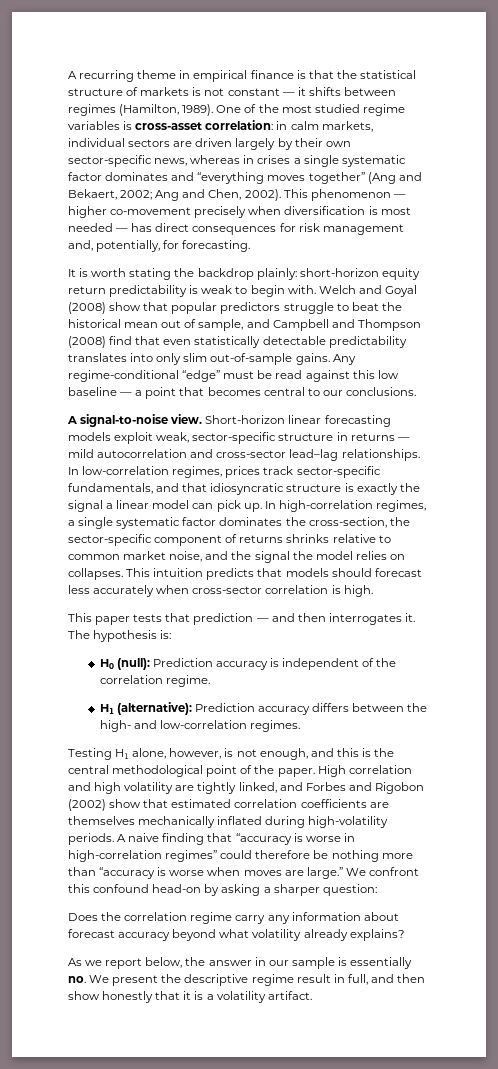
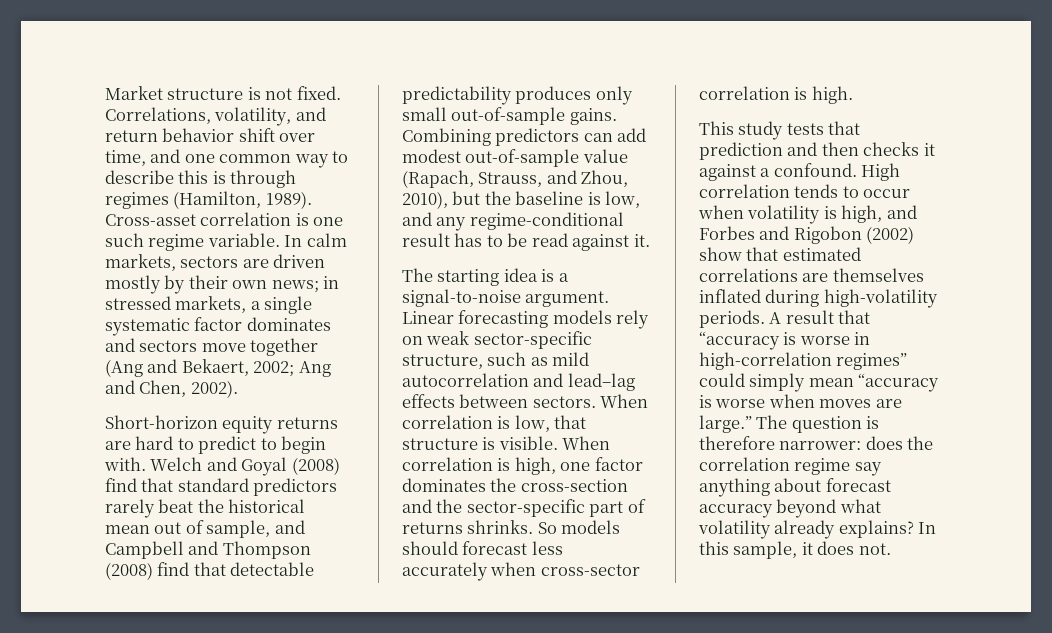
- A recurring theme in empirical finance is that the statistical structure of markets is not constant — it shifts between regimes (Hamilton, 1989). One of the most studied regime variables is cross-asset correlation: in calm markets, individual sectors are driven largely by their own sector-specific news, whereas in crises a single systematic factor dominates and “everything moves together” (Ang and Bekaert, 2002; Ang and Chen, 2002). This phenomenon — higher co-movement precisely when diversification is most needed — has direct consequences for risk management and, potentially, for forecasting.
- It is worth stating the backdrop plainly: short-horizon equity return predictability is weak to begin with.
+ Market structure is not fixed. Correlations, volatility, and return behavior shift over time, and one common way to describe this is through regimes (Hamilton, 1989). Cross-asset correlation is one such regime variable. In calm markets, sectors are driven mostly by their own news; in stressed markets, a single systematic factor dominates and sectors move together (Ang and Bekaert, 2002; Ang and Chen, 2002).
+ Short-horizon equity returns are hard to predict to begin with.
- Welch and Goyal (2008) show that popular predictors struggle to beat the historical mean out of sample, and Campbell and Thompson (2008) find that even statistically detectable predictability translates into only slim out-of-sample gains. Any regime-conditional “edge” must be read against this low baseline — a point that becomes central to our conclusions.
- A signal-to-noise view. Short-horizon linear forecasting models exploit weak, sector-specific structure in returns — mild autocorrelation and cross-sector lead–lag relationships. In low-correlation regimes, prices track sector-specific fundamentals, and that idiosyncratic structure is exactly the signal a linear model can pick up. In high-correlation regimes, a single systematic factor dominates the cross-section, the sector-specific component of returns shrinks relative to common market noise, and the signal the model relies on collapses. This intuition predicts that models should forecast less accurately when cross-sector correlation is high.
+ Welch and Goyal (2008) find that standard predictors rarely beat the historical mean out of sample, and Campbell and Thompson (2008) find that detectable predictability produces only small out-of-sample gains. Combining predictors can add modest out-of-sample value (Rapach, Strauss, and Zhou, 2010), but the baseline is low, and any regime-conditional result has to be read against it.
+ The starting idea is a signal-to-noise argument. Linear forecasting models rely on weak sector-specific structure, such as mild autocorrelation and lead–lag effects between sectors. When correlation is low, that structure is visible. When correlation is high, one factor dominates the cross-section and the sector-specific part of returns shrinks. So models should forecast less accurately when cross-sector correlation is high.
- This paper tests that prediction — and then interrogates it. The hypothesis is:
- H₀ (null): Prediction accuracy is independent of the correlation regime.
- H₁ (alternative): Prediction accuracy differs between the high- and low-correlation regimes.
- Testing H₁ alone, however, is not enough, and this is the central methodological point of the paper. High correlation and high volatility are tightly linked, and Forbes and Rigobon (2002) show that estimated correlation coefficients are themselves mechanically inflated during high-volatility periods.
+ This study tests that prediction and then checks it against a confound. High correlation tends to occur when volatility is high, and Forbes and Rigobon (2002) show that estimated correlations are themselves inflated during high-volatility periods.
- A naive finding that “accuracy is worse in high-correlation regimes” could therefore be nothing more than “accuracy is worse when moves are large.”
+ A result that “accuracy is worse in high-correlation regimes” could simply mean “accuracy is worse when moves are large.”
- We confront this confound head-on by asking a sharper question:
- Does the correlation regime carry any information about forecast accuracy beyond what volatility already explains?
- As we report below, the answer in our sample is essentially no. We present the descriptive regime result in full, and then show honestly that it is a volatility artifact.
+ The question is therefore narrower: does the correlation regime say anything about forecast accuracy beyond what volatility already explains? In this sample, it does not.

